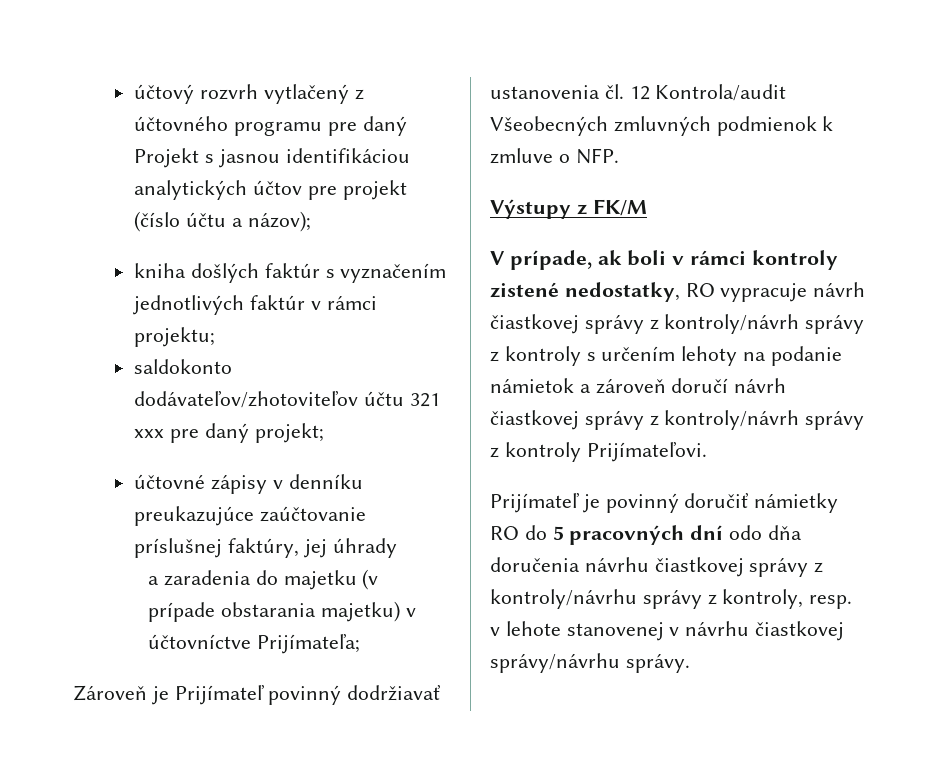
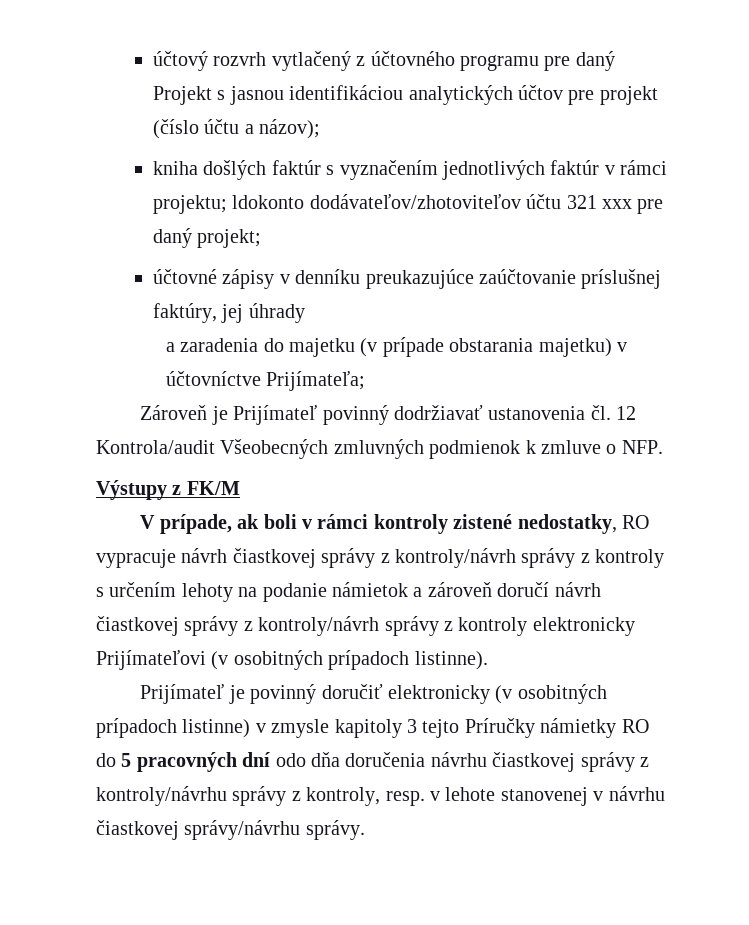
- kniha došlých faktúr s vyznačením jednotlivých faktúr v rámci projektu;
- saldokonto dodávateľov/zhotoviteľov účtu 321 xxx pre daný projekt;
+ kniha došlých faktúr s vyznačením jednotlivých faktúr v rámci projektu; ldokonto dodávateľov/zhotoviteľov účtu 321 xxx pre daný projekt;
- V prípade, ak boli v rámci kontroly zistené nedostatky, RO vypracuje návrh čiastkovej správy z kontroly/návrh správy z kontroly s určením lehoty na podanie námietok a zároveň doručí návrh čiastkovej správy z kontroly/návrh správy z kontroly Prijímateľovi.
- Prijímateľ je povinný doručiť námietky RO do 5 pracovných dní odo dňa doručenia návrhu čiastkovej správy z kontroly/návrhu správy z kontroly, resp. v lehote stanovenej v návrhu čiastkovej správy/návrhu správy.
+ V prípade, ak boli v rámci kontroly zistené nedostatky, RO vypracuje návrh čiastkovej správy z kontroly/návrh správy z kontroly s určením lehoty na podanie námietok a zároveň doručí návrh čiastkovej správy z kontroly/návrh správy z kontroly elektronicky Prijímateľovi (v osobitných prípadoch listinne).
+ Prijímateľ je povinný doručiť elektronicky (v osobitných prípadoch listinne) v zmysle kapitoly 3 tejto Príručky námietky RO do 5 pracovných dní odo dňa doručenia návrhu čiastkovej správy z kontroly/návrhu správy z kontroly, resp. v lehote stanovenej v návrhu čiastkovej správy/návrhu správy.

